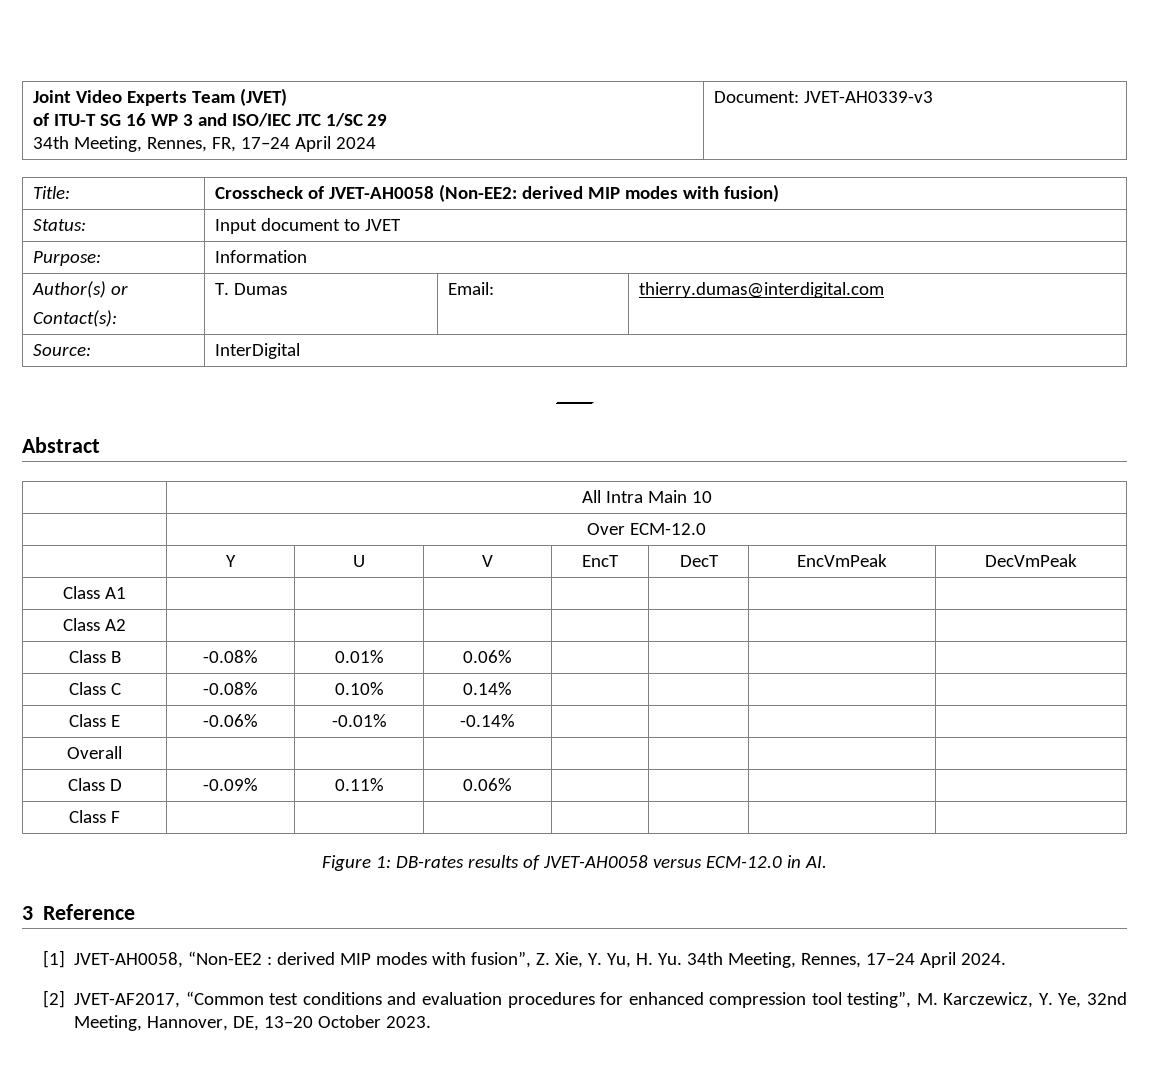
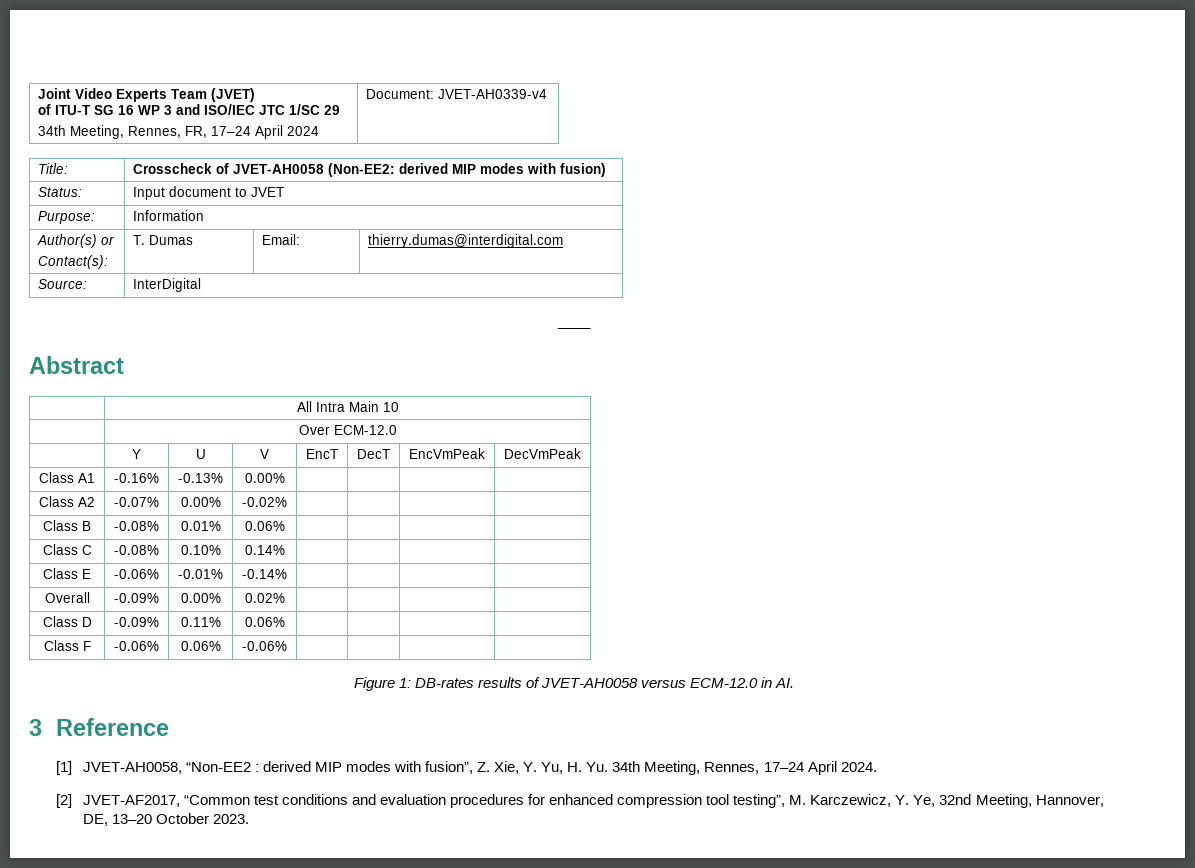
  Joint Video Experts Team (JVET)
  of ITU-T SG 16 WP 3 and ISO/IEC JTC 1/SC 29
- 34th Meeting, Rennes, FR, 17–24 April 2024 | Document: JVET-AH0339-v3
+ 34th Meeting, Rennes, FR, 17–24 April 2024 | Document: JVET-AH0339-v4
- Class A1 | | | | | | |
+ Class A1 | -0.16% | -0.13% | 0.00% | | | |
- Class A2 | | | | | | |
+ Class A2 | -0.07% | 0.00% | -0.02% | | | |
- Overall | | | | | | |
+ Overall | -0.09% | 0.00% | 0.02% | | | |
- Class F | | | | | | |
+ Class F | -0.06% | 0.06% | -0.06% | | | |

